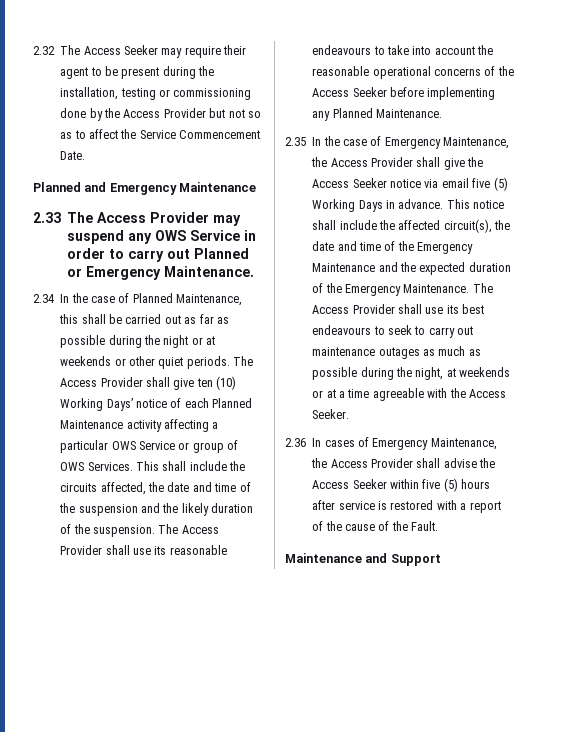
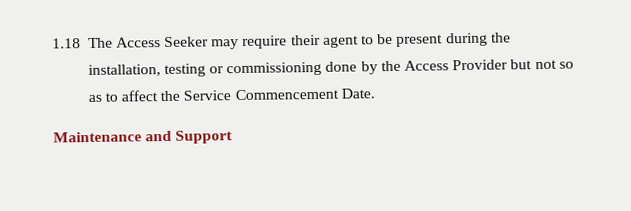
- 2.32 The Access Seeker may require their agent to be present during the installation, testing or commissioning done by the Access Provider but not so as to affect the Service Commencement Date.
+ 1.18 The Access Seeker may require their agent to be present during the installation, testing or commissioning done by the Access Provider but not so as to affect the Service Commencement Date.
- Planned and Emergency Maintenance
- 2.33 The Access Provider may suspend any OWS Service in order to carry out Planned or Emergency Maintenance.
- 2.34 In the case of Planned Maintenance, this shall be carried out as far as possible during the night or at weekends or other quiet periods. The Access Provider shall give ten (10) Working Days’ notice of each Planned Maintenance activity affecting a particular OWS Service or group of OWS Services. This shall include the circuits affected, the date and time of the suspension and the likely duration of the suspension. The Access Provider shall use its reasonable endeavours to take into account the reasonable operational concerns of the Access Seeker before implementing any Planned Maintenance.
- 2.35 In the case of Emergency Maintenance, the Access Provider shall give the Access Seeker notice via email five (5) Working Days in advance. This notice shall include the affected circuit(s), the date and time of the Emergency Maintenance and the expected duration of the Emergency Maintenance. The Access Provider shall use its best endeavours to seek to carry out maintenance outages as much as possible during the night, at weekends or at a time agreeable with the Access Seeker.
- 2.36 In cases of Emergency Maintenance, the Access Provider shall advise the Access Seeker within five (5) hours after service is restored with a report of the cause of the Fault.

